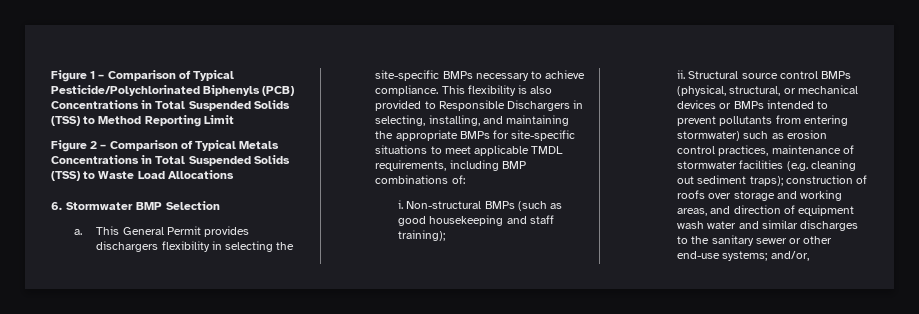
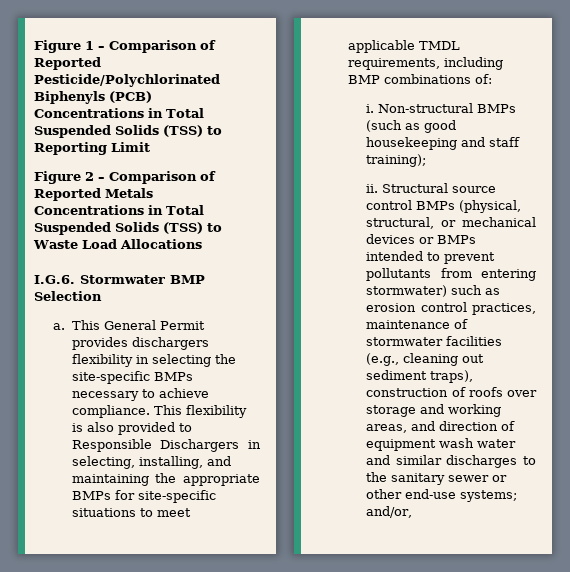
- Figure 1 – Comparison of Typical Pesticide/Polychlorinated Biphenyls (PCB) Concentrations in Total Suspended Solids (TSS) to Method Reporting Limit
+ Figure 1 – Comparison of Reported Pesticide/Polychlorinated Biphenyls (PCB) Concentrations in Total Suspended Solids (TSS) to Reporting Limit
- Figure 2 – Comparison of Typical Metals Concentrations in Total Suspended Solids (TSS) to Waste Load Allocations
+ Figure 2 – Comparison of Reported Metals Concentrations in Total Suspended Solids (TSS) to Waste Load Allocations
- 6. Stormwater BMP Selection
+ I.G.6. Stormwater BMP Selection
- Structural source control BMPs (physical, structural, or mechanical devices or BMPs intended to prevent pollutants from entering stormwater) such as erosion control practices, maintenance of stormwater facilities (e.g. cleaning out sediment traps); construction of roofs over storage and working areas, and direction of equipment wash water and similar discharges to the sanitary sewer or other end-use systems; and/or,
+ Structural source control BMPs (physical, structural, or mechanical devices or BMPs intended to prevent pollutants from entering stormwater) such as erosion control practices, maintenance of stormwater facilities (e.g., cleaning out sediment traps), construction of roofs over storage and working areas, and direction of equipment wash water and similar discharges to the sanitary sewer or other end-use systems; and/or,

